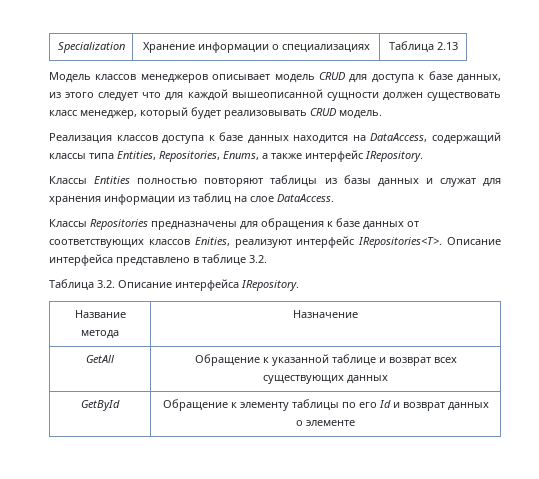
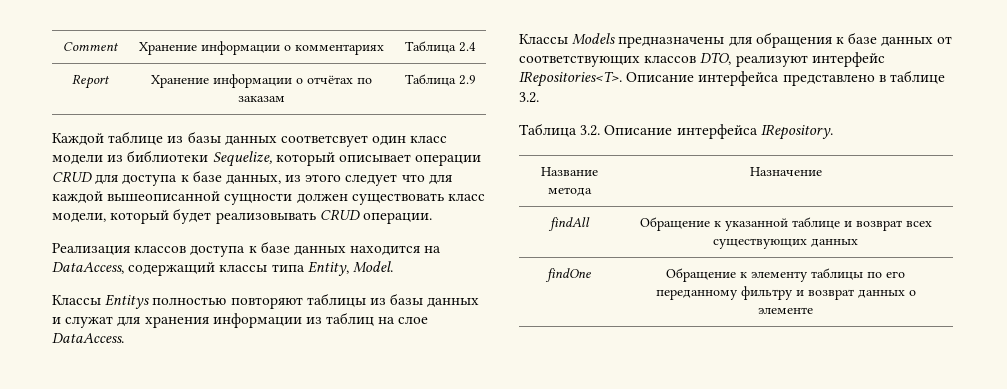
- Specialization | Хранение информации о специализациях | Таблица 2.13
- Модель классов менеджеров описывает модель CRUD для доступа к базе данных, из этого следует что для каждой вышеописанной сущности должен существовать класс менеджер, который будет реализовывать CRUD модель.
+ Comment | Хранение информации о комментариях | Таблица 2.4
+ Report | Хранение информации о отчётах по заказам | Таблица 2.9
+ Каждой таблице из базы данных соответсвует один класс модели из библиотеки Sequelize, который описывает операции CRUD для доступа к базе данных, из этого следует что для каждой вышеописанной сущности должен существовать класс модели, который будет реализовывать CRUD операции.
- Реализация классов доступа к базе данных находится на DataAccess, содержащий классы типа Entities, Repositories, Enums, а также интерфейс IRepository.
- Классы Entities полностью повторяют таблицы из базы данных и служат для хранения информации из таблиц на слое DataAccess.
+ Реализация классов доступа к базе данных находится на DataAccess, содержащий классы типа Entity, Model.
+ Классы Entitys полностью повторяют таблицы из базы данных и служат для хранения информации из таблиц на слое DataAccess.
- Классы Repositories предназначены для обращения к базе данных от соответствующих классов Enities, реализуют интерфейс IRepositories<T>.
+ Классы Models предназначены для обращения к базе данных от соответствующих классов DTO, реализуют интерфейс IRepositories<T>.
- GetAll | Обращение к указанной таблице и возврат всех существующих данных
+ findAll | Обращение к указанной таблице и возврат всех существующих данных
- GetById | Обращение к элементу таблицы по его Id и возврат данных о элементе
+ findOne | Обращение к элементу таблицы по его переданному фильтру и возврат данных о элементе

